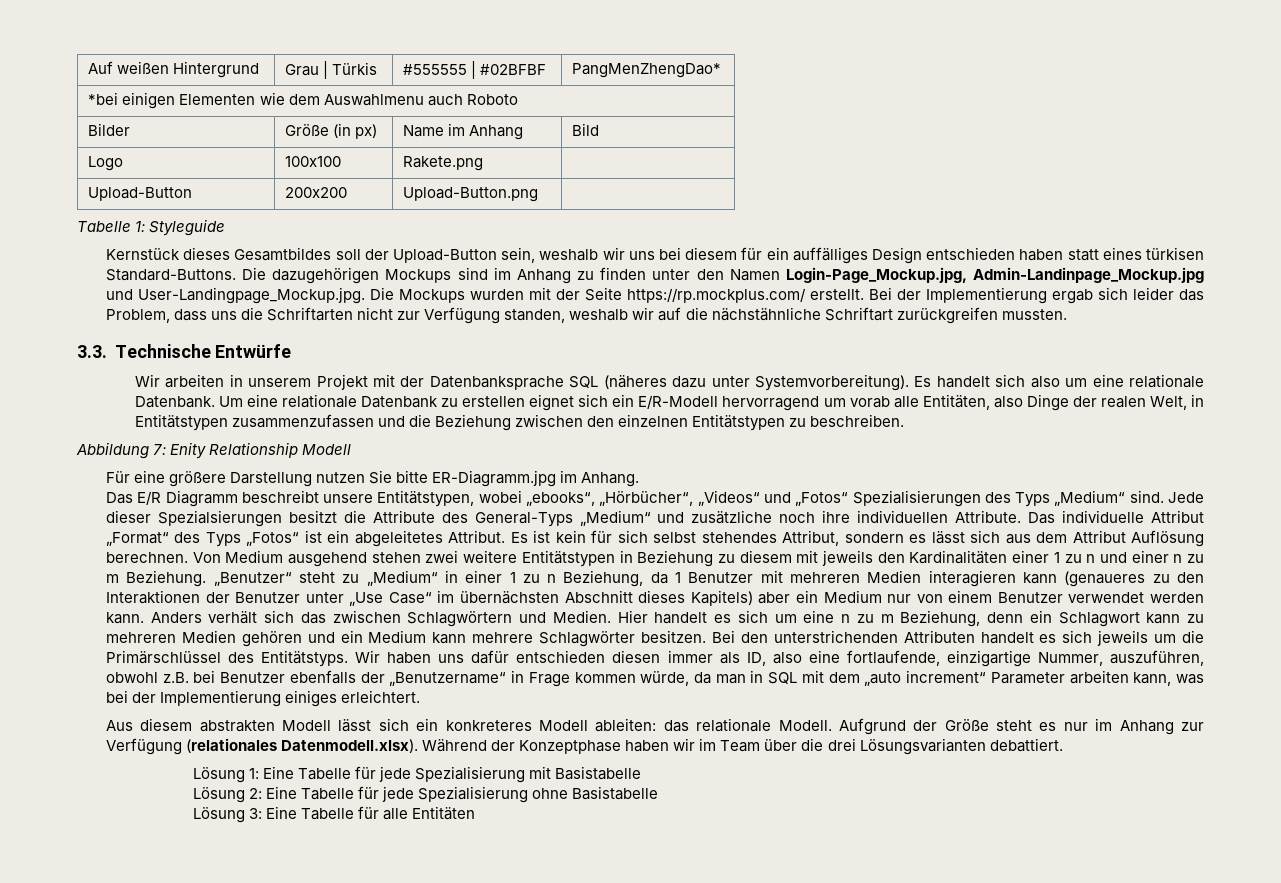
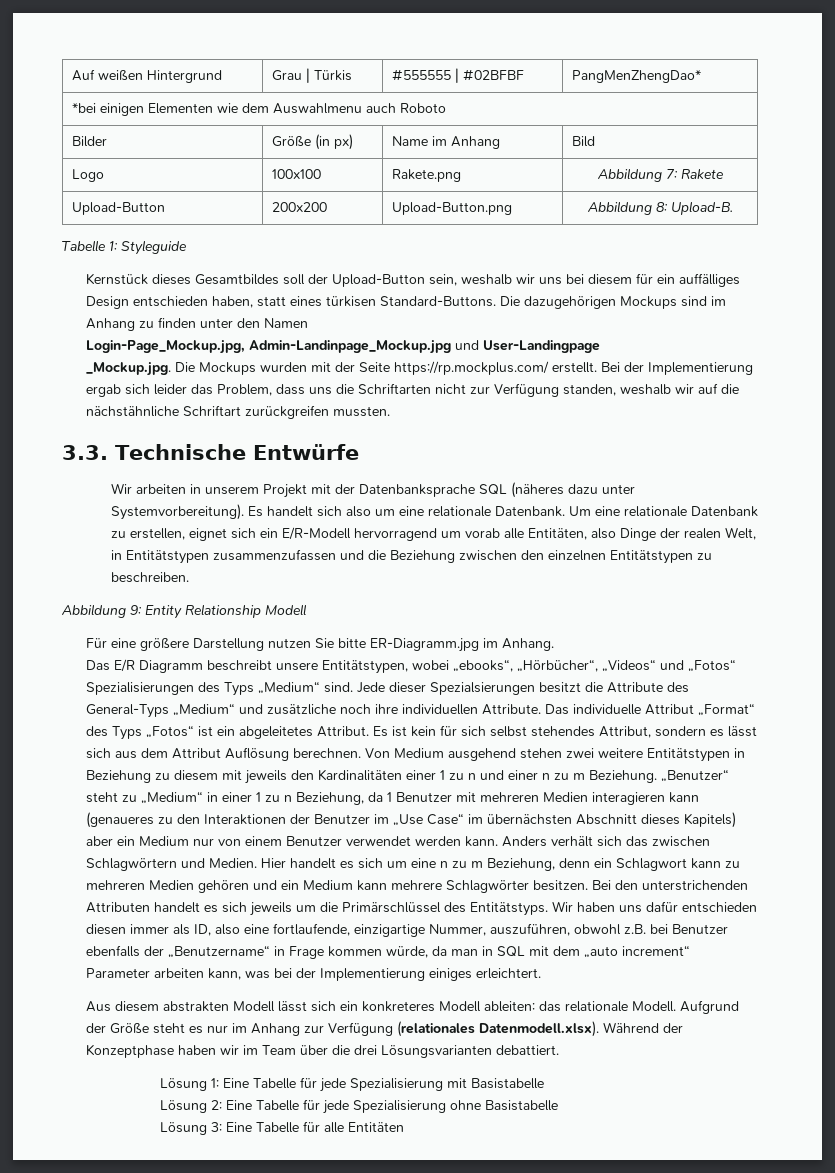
- Logo | 100x100 | Rakete.png |
+ Logo | 100x100 | Rakete.png | Abbildung 7: Rakete
- Upload-Button | 200x200 | Upload-Button.png |
+ Upload-Button | 200x200 | Upload-Button.png | Abbildung 8: Upload-B.
- Kernstück dieses Gesamtbildes soll der Upload-Button sein, weshalb wir uns bei diesem für ein auffälliges Design entschieden haben statt eines türkisen Standard-Buttons.
+ Kernstück dieses Gesamtbildes soll der Upload-Button sein, weshalb wir uns bei diesem für ein auffälliges Design entschieden haben, statt eines türkisen Standard-Buttons.
- Die dazugehörigen Mockups sind im Anhang zu finden unter den Namen Login-Page_Mockup.jpg, Admin-Landinpage_Mockup.jpg und User-Landingpage_Mockup.jpg. Die Mockups wurden mit der Seite https://rp.mockplus.com/ erstellt.
+ Die dazugehörigen Mockups sind im Anhang zu finden unter den Namen
+ Login-Page_Mockup.jpg, Admin-Landinpage_Mockup.jpg und User-Landingpage
+ _Mockup.jpg. Die Mockups wurden mit der Seite https://rp.mockplus.com/ erstellt.
- Um eine relationale Datenbank zu erstellen eignet sich ein E/R-Modell hervorragend um vorab alle Entitäten, also Dinge der realen Welt, in Entitätstypen zusammenzufassen und die Beziehung zwischen den einzelnen Entitätstypen zu beschreiben.
+ Um eine relationale Datenbank zu erstellen, eignet sich ein E/R-Modell hervorragend um vorab alle Entitäten, also Dinge der realen Welt, in Entitätstypen zusammenzufassen und die Beziehung zwischen den einzelnen Entitätstypen zu beschreiben.
- Abbildung 7: Enity Relationship Modell
+ Abbildung 9: Entity Relationship Modell
- „Benutzer“ steht zu „Medium“ in einer 1 zu n Beziehung, da 1 Benutzer mit mehreren Medien interagieren kann (genaueres zu den Interaktionen der Benutzer unter „Use Case“ im übernächsten Abschnitt dieses Kapitels) aber ein Medium nur von einem Benutzer verwendet werden kann.
+ „Benutzer“ steht zu „Medium“ in einer 1 zu n Beziehung, da 1 Benutzer mit mehreren Medien interagieren kann (genaueres zu den Interaktionen der Benutzer im „Use Case“ im übernächsten Abschnitt dieses Kapitels) aber ein Medium nur von einem Benutzer verwendet werden kann.

